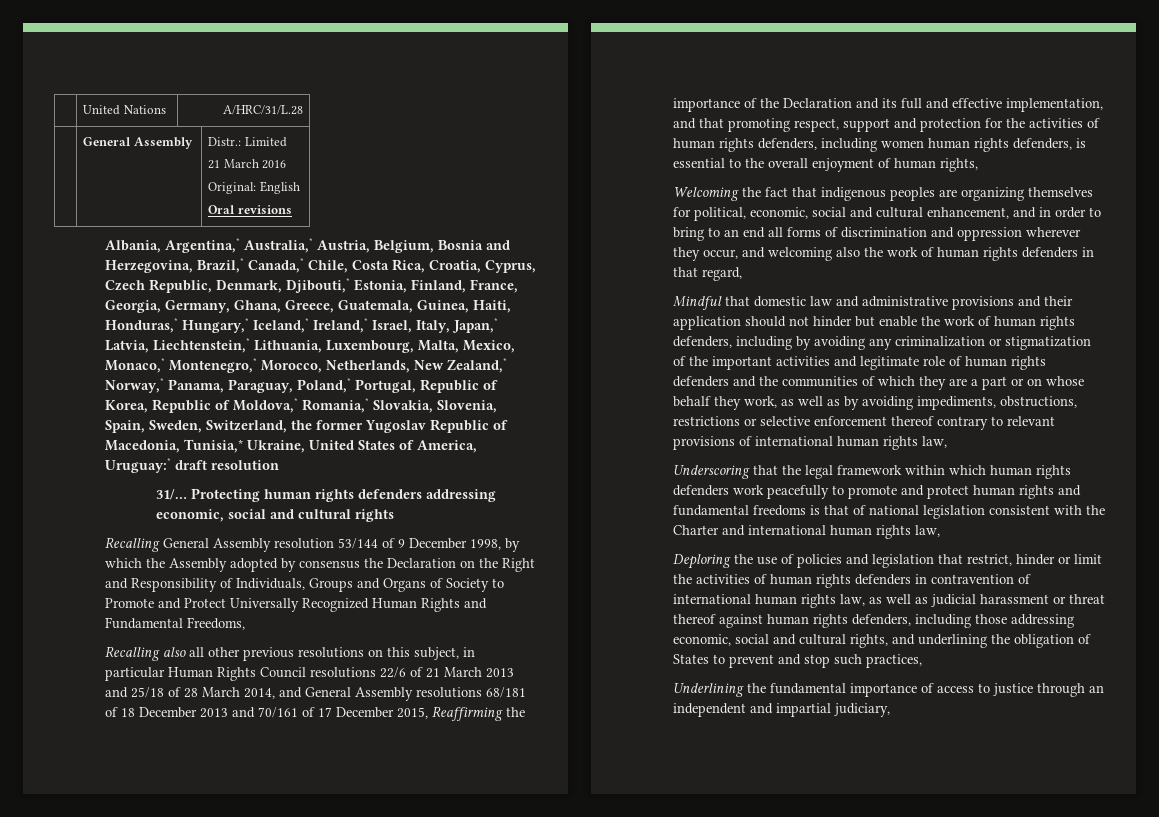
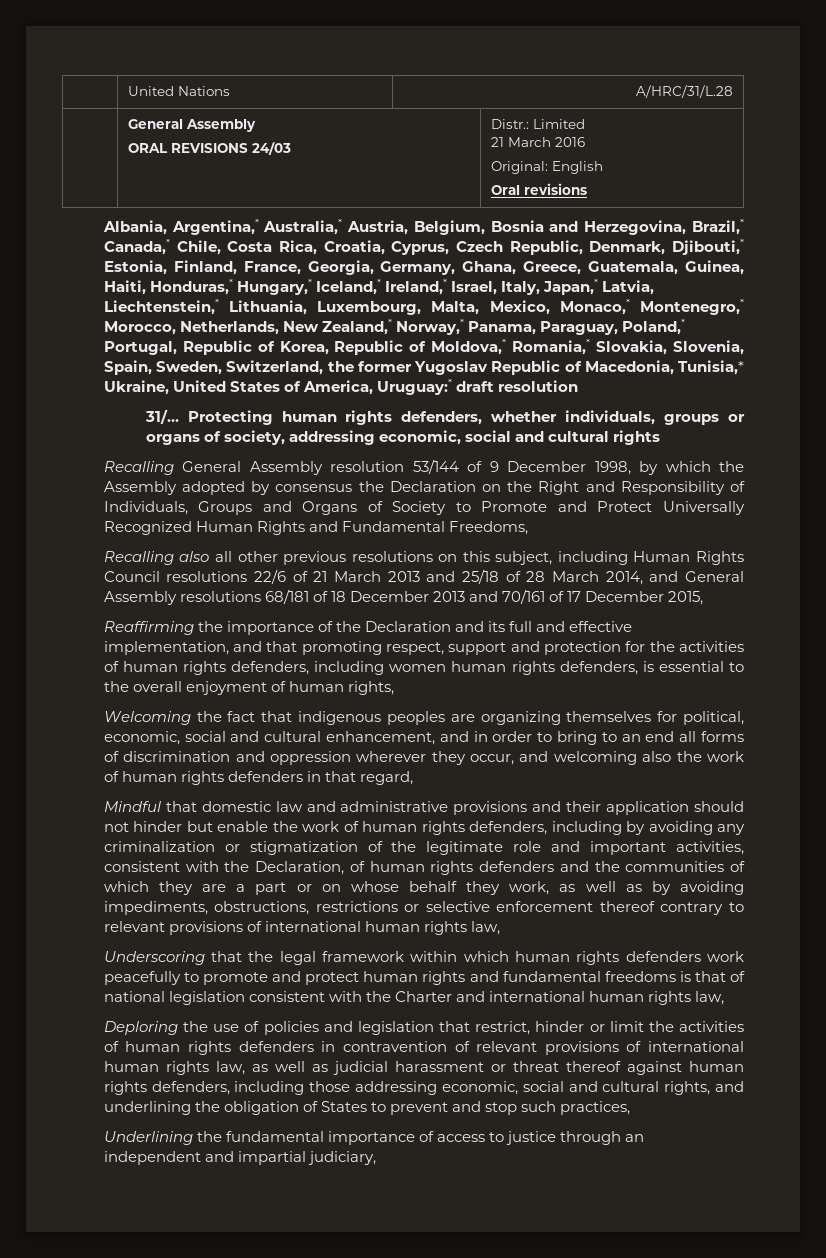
- | General Assembly | Distr.: Limited
+ | General Assembly
+ ORAL REVISIONS 24/03 | Distr.: Limited
- Protecting human rights defenders addressing economic, social and cultural rights
+ Protecting human rights defenders, whether individuals, groups or organs of society, addressing economic, social and cultural rights
- Recalling also all other previous resolutions on this subject, in particular Human Rights Council resolutions 22/6 of 21 March 2013 and 25/18 of 28 March 2014, and General Assembly resolutions 68/181 of 18 December 2013 and 70/161 of 17 December 2015, Reaffirming the importance of the Declaration and its full and effective implementation, and that promoting respect, support and protection for the activities of human rights defenders, including women human rights defenders, is essential to the overall enjoyment of human rights,
+ Recalling also all other previous resolutions on this subject, including Human Rights Council resolutions 22/6 of 21 March 2013 and 25/18 of 28 March 2014, and General Assembly resolutions 68/181 of 18 December 2013 and 70/161 of 17 December 2015,
+ Reaffirming the importance of the Declaration and its full and effective implementation, and that promoting respect, support and protection for the activities of human rights defenders, including women human rights defenders, is essential to the overall enjoyment of human rights,
- Mindful that domestic law and administrative provisions and their application should not hinder but enable the work of human rights defenders, including by avoiding any criminalization or stigmatization of the important activities and legitimate role of human rights defenders and the communities of which they are a part or on whose behalf they work, as well as by avoiding impediments, obstructions, restrictions or selective enforcement thereof contrary to relevant provisions of international human rights law,
+ Mindful that domestic law and administrative provisions and their application should not hinder but enable the work of human rights defenders, including by avoiding any criminalization or stigmatization of the legitimate role and important activities, consistent with the Declaration, of human rights defenders and the communities of which they are a part or on whose behalf they work, as well as by avoiding impediments, obstructions, restrictions or selective enforcement thereof contrary to relevant provisions of international human rights law,
- Deploring the use of policies and legislation that restrict, hinder or limit the activities of human rights defenders in contravention of international human rights law, as well as judicial harassment or threat thereof against human rights defenders, including those addressing economic, social and cultural rights, and underlining the obligation of States to prevent and stop such practices,
+ Deploring the use of policies and legislation that restrict, hinder or limit the activities of human rights defenders in contravention of relevant provisions of international human rights law, as well as judicial harassment or threat thereof against human rights defenders, including those addressing economic, social and cultural rights, and underlining the obligation of States to prevent and stop such practices,

